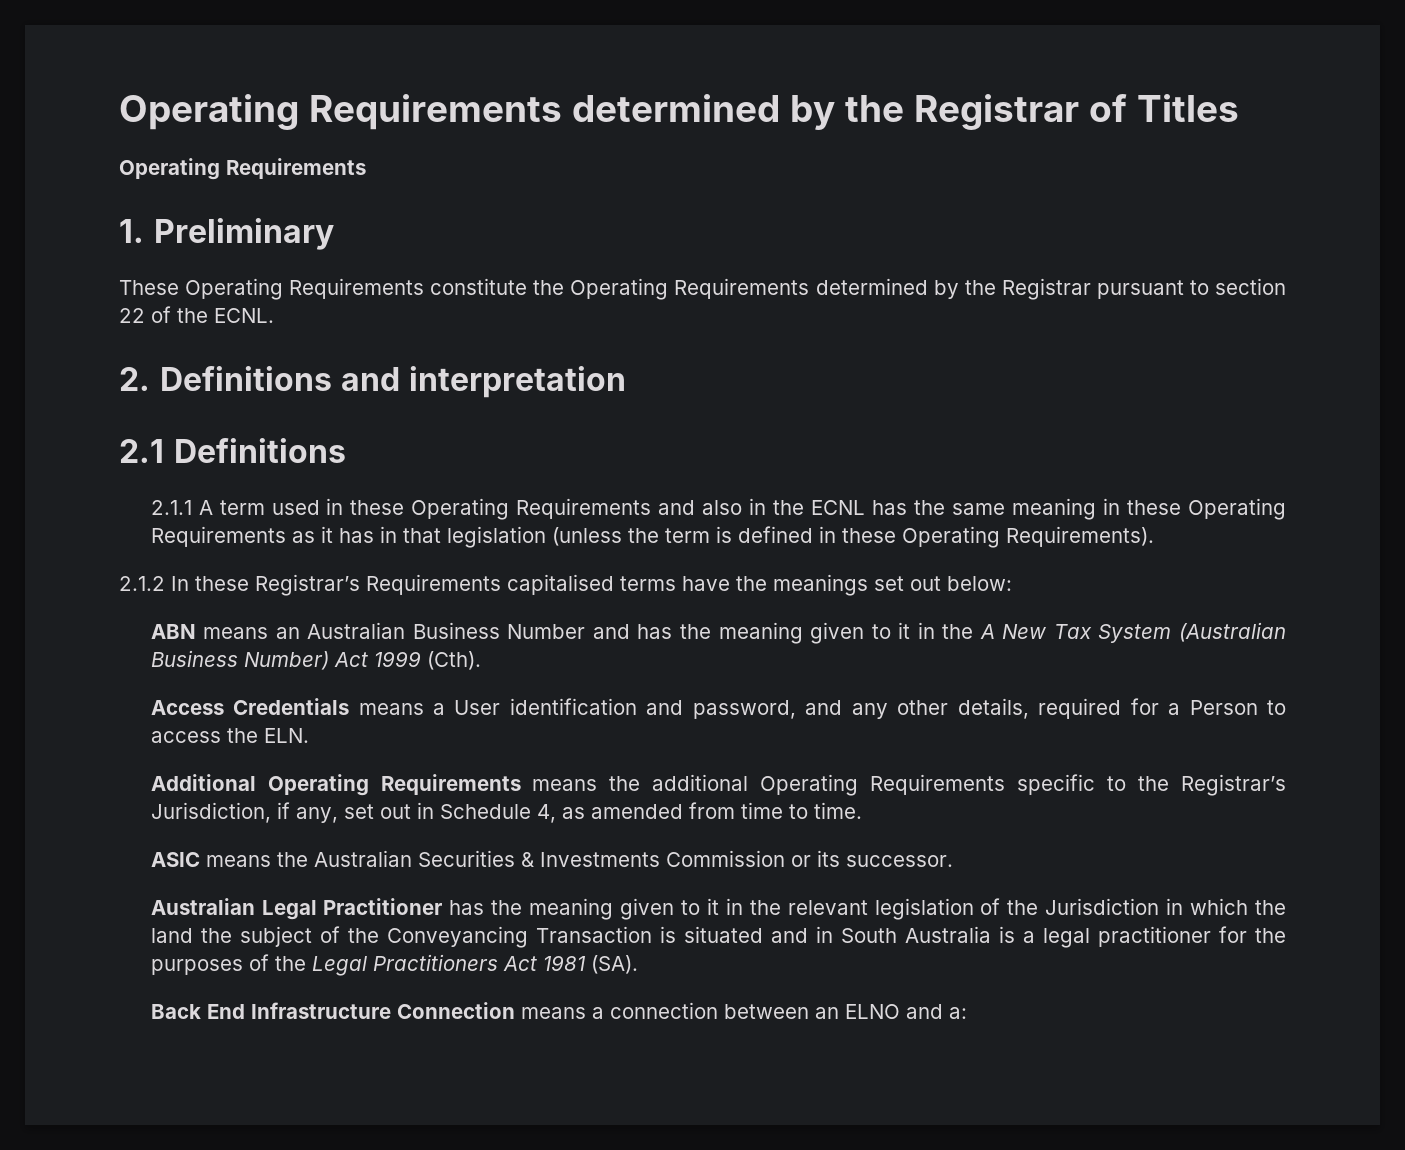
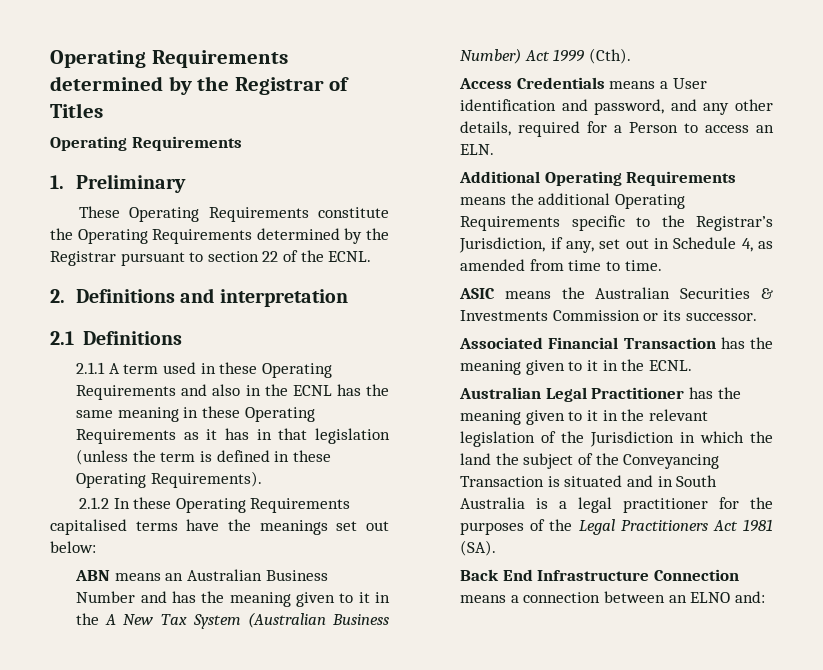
- 2.1.2 In these Registrar’s Requirements capitalised terms have the meanings set out below:
+ 2.1.2 In these Operating Requirements capitalised terms have the meanings set out below:
- Access Credentials means a User identification and password, and any other details, required for a Person to access the ELN.
+ Access Credentials means a User identification and password, and any other details, required for a Person to access an ELN.
+ Associated Financial Transaction has the meaning given to it in the ECNL.
- Back End Infrastructure Connection means a connection between an ELNO and a:
+ Back End Infrastructure Connection means a connection between an ELNO and:

